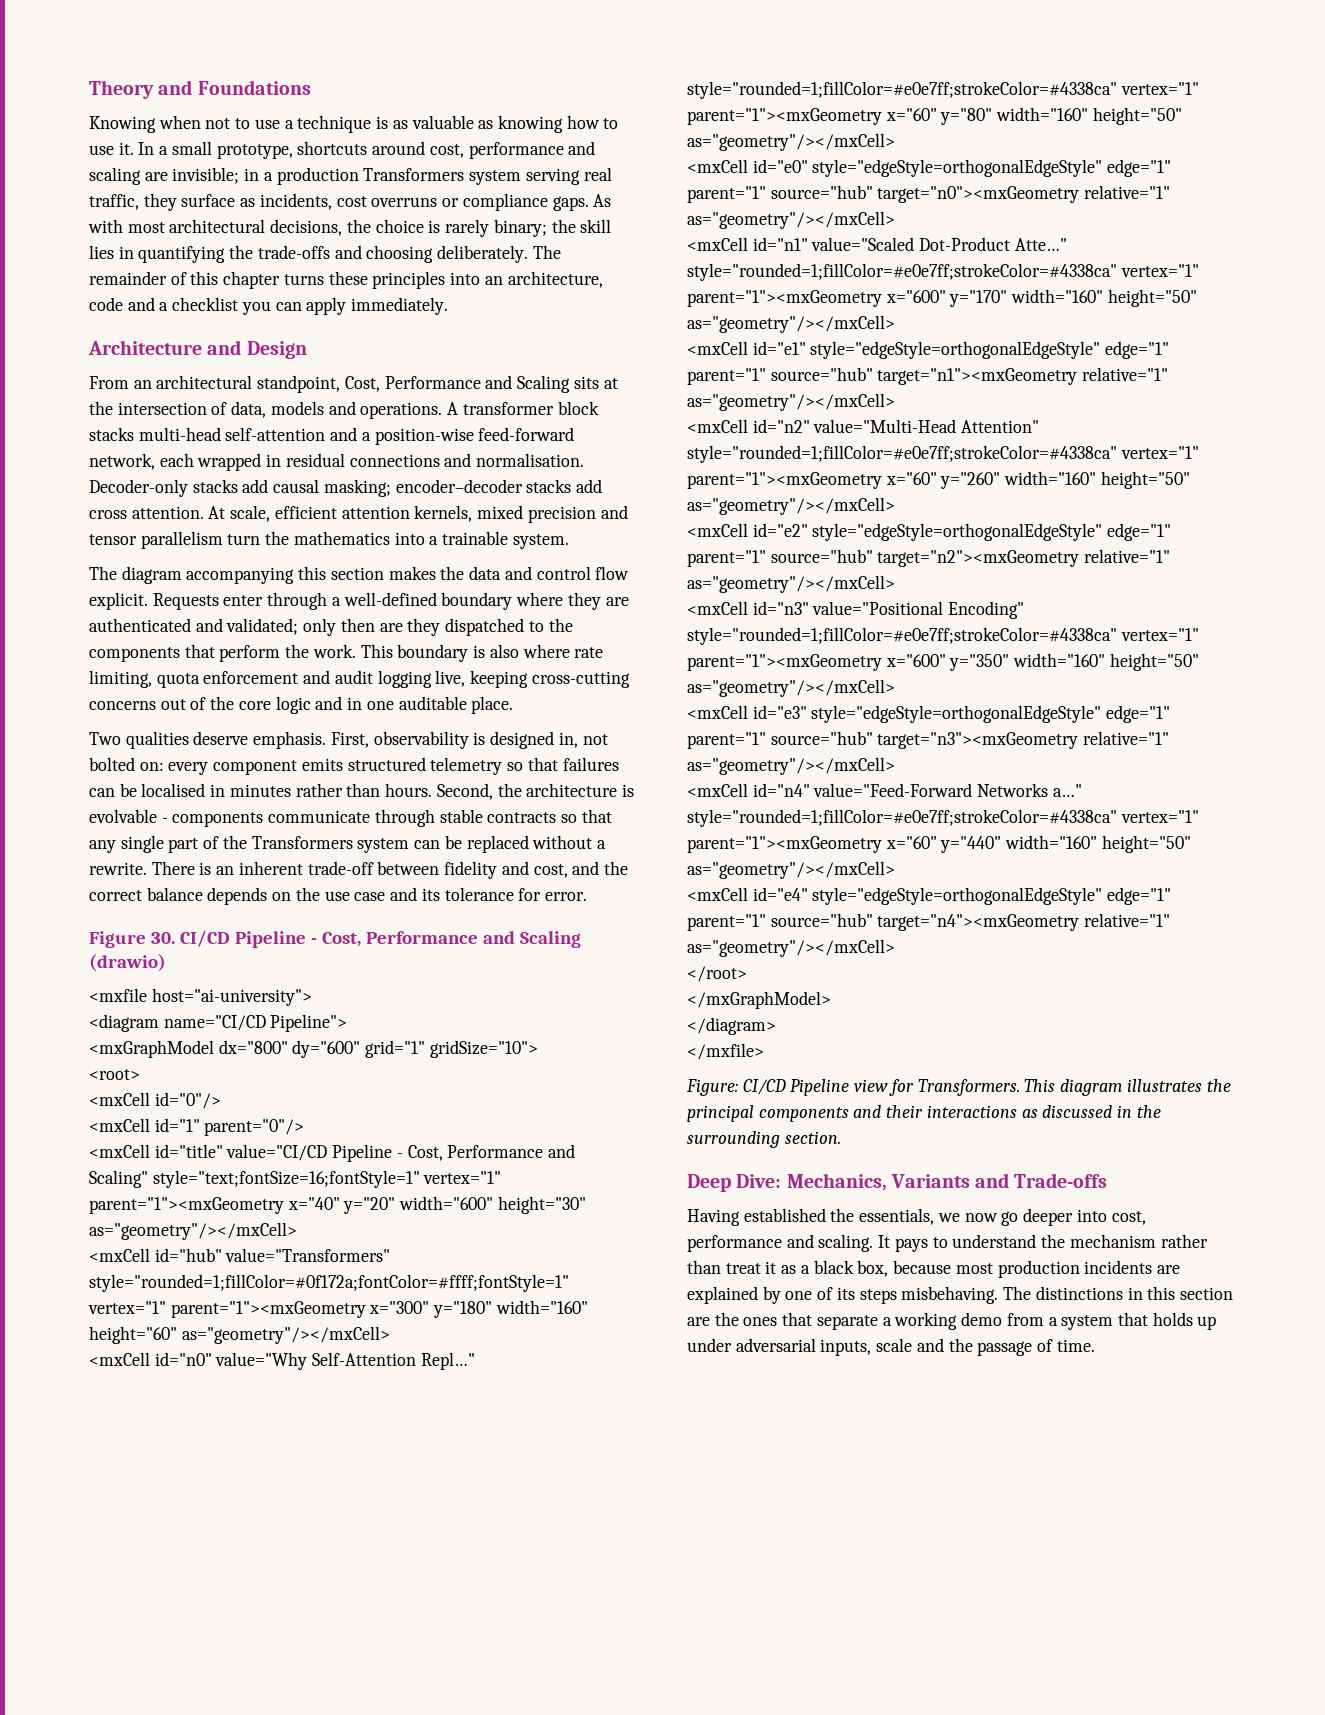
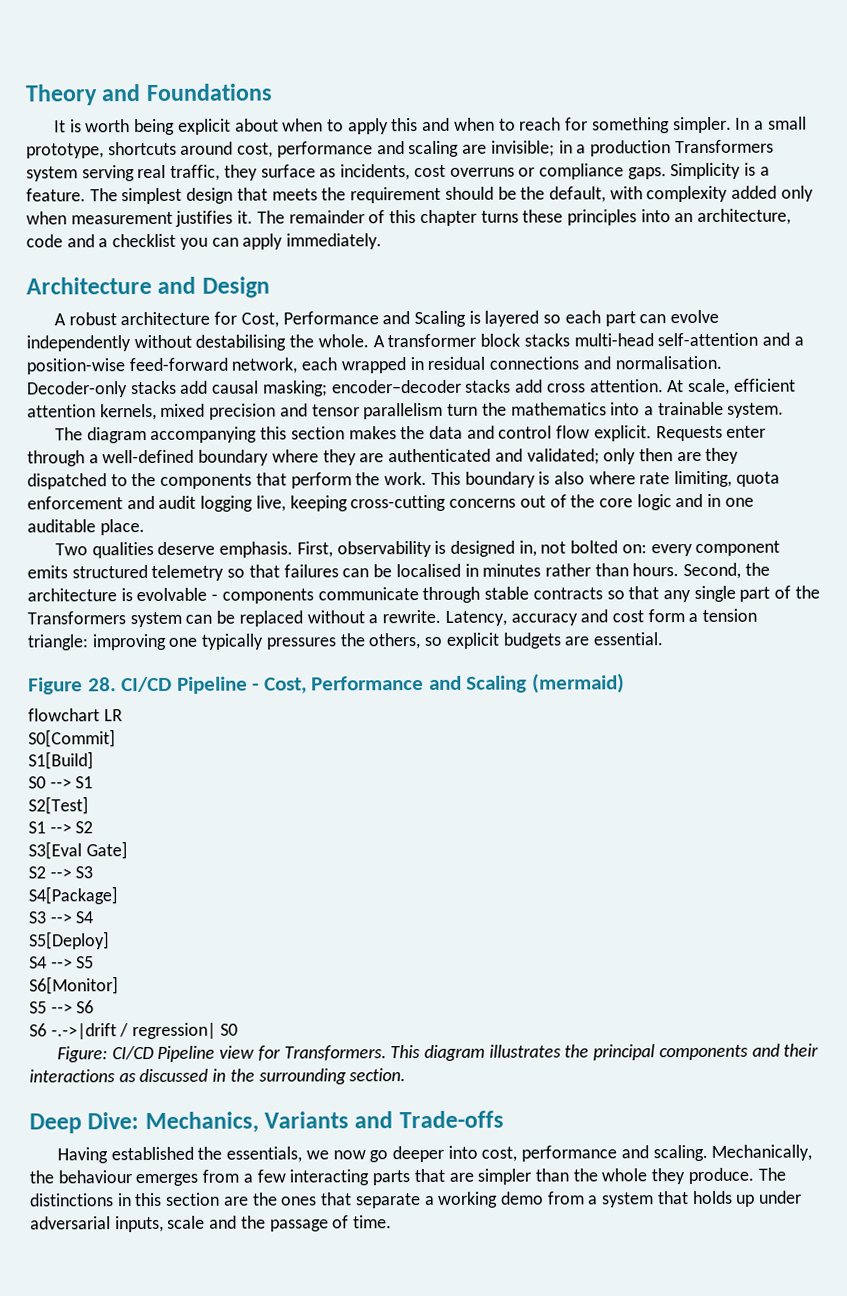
- Knowing when not to use a technique is as valuable as knowing how to use it.
+ It is worth being explicit about when to apply this and when to reach for something simpler.
- As with most architectural decisions, the choice is rarely binary; the skill lies in quantifying the trade-offs and choosing deliberately.
+ Simplicity is a feature. The simplest design that meets the requirement should be the default, with complexity added only when measurement justifies it.
- From an architectural standpoint, Cost, Performance and Scaling sits at the intersection of data, models and operations.
+ A robust architecture for Cost, Performance and Scaling is layered so each part can evolve independently without destabilising the whole.
- There is an inherent trade-off between fidelity and cost, and the correct balance depends on the use case and its tolerance for error.
+ Latency, accuracy and cost form a tension triangle: improving one typically pressures the others, so explicit budgets are essential.
- Figure 30. CI/CD Pipeline - Cost, Performance and Scaling (drawio)
- <mxfile host="ai-university">
- <diagram name="CI/CD Pipeline">
- <mxGraphModel dx="800" dy="600" grid="1" gridSize="10">
- <root>
- <mxCell id="0"/>
- <mxCell id="1" parent="0"/>
- <mxCell id="title" value="CI/CD Pipeline - Cost, Performance and Scaling" style="text;fontSize=16;fontStyle=1" vertex="1" parent="1"><mxGeometry x="40" y="20" width="600" height="30" as="geometry"/></mxCell>
- <mxCell id="hub" value="Transformers" style="rounded=1;fillColor=#0f172a;fontColor=#ffff;fontStyle=1" vertex="1" parent="1"><mxGeometry x="300" y="180" width="160" height="60" as="geometry"/></mxCell>
- <mxCell id="n0" value="Why Self-Attention Repl…" style="rounded=1;fillColor=#e0e7ff;strokeColor=#4338ca" vertex="1" parent="1"><mxGeometry x="60" y="80" width="160" height="50" as="geometry"/></mxCell>
- <mxCell id="e0" style="edgeStyle=orthogonalEdgeStyle" edge="1" parent="1" source="hub" target="n0"><mxGeometry relative="1" as="geometry"/></mxCell>
- <mxCell id="n1" value="Scaled Dot-Product Atte…" style="rounded=1;fillColor=#e0e7ff;strokeColor=#4338ca" vertex="1" parent="1"><mxGeometry x="600" y="170" width="160" height="50" as="geometry"/></mxCell>
- <mxCell id="e1" style="edgeStyle=orthogonalEdgeStyle" edge="1" parent="1" source="hub" target="n1"><mxGeometry relative="1" as="geometry"/></mxCell>
- <mxCell id="n2" value="Multi-Head Attention" style="rounded=1;fillColor=#e0e7ff;strokeColor=#4338ca" vertex="1" parent="1"><mxGeometry x="60" y="260" width="160" height="50" as="geometry"/></mxCell>
- <mxCell id="e2" style="edgeStyle=orthogonalEdgeStyle" edge="1" parent="1" source="hub" target="n2"><mxGeometry relative="1" as="geometry"/></mxCell>
- <mxCell id="n3" value="Positional Encoding" style="rounded=1;fillColor=#e0e7ff;strokeColor=#4338ca" vertex="1" parent="1"><mxGeometry x="600" y="350" width="160" height="50" as="geometry"/></mxCell>
- <mxCell id="e3" style="edgeStyle=orthogonalEdgeStyle" edge="1" parent="1" source="hub" target="n3"><mxGeometry relative="1" as="geometry"/></mxCell>
- <mxCell id="n4" value="Feed-Forward Networks a…" style="rounded=1;fillColor=#e0e7ff;strokeColor=#4338ca" vertex="1" parent="1"><mxGeometry x="60" y="440" width="160" height="50" as="geometry"/></mxCell>
- <mxCell id="e4" style="edgeStyle=orthogonalEdgeStyle" edge="1" parent="1" source="hub" target="n4"><mxGeometry relative="1" as="geometry"/></mxCell>
- </root>
- </mxGraphModel>
- </diagram>
- </mxfile>
+ Figure 28. CI/CD Pipeline - Cost, Performance and Scaling (mermaid)
+ flowchart LR
+ S0[Commit]
+ S1[Build]
+ S0 --> S1
+ S2[Test]
+ S1 --> S2
+ S3[Eval Gate]
+ S2 --> S3
+ S4[Package]
+ S3 --> S4
+ S5[Deploy]
+ S4 --> S5
+ S6[Monitor]
+ S5 --> S6
+ S6 -.->|drift / regression| S0
- It pays to understand the mechanism rather than treat it as a black box, because most production incidents are explained by one of its steps misbehaving.
+ Mechanically, the behaviour emerges from a few interacting parts that are simpler than the whole they produce.

